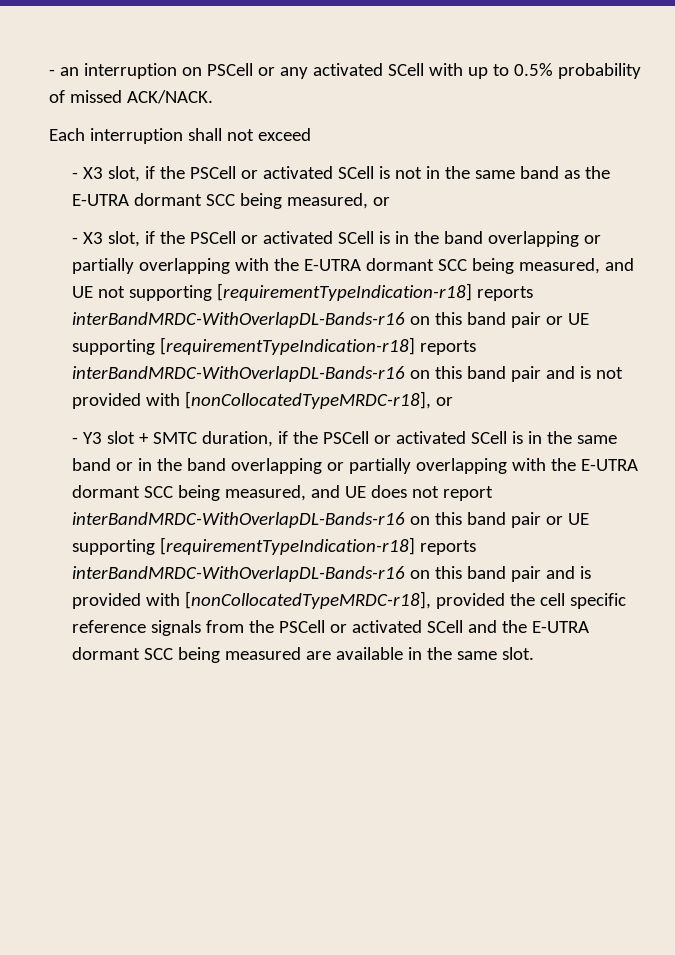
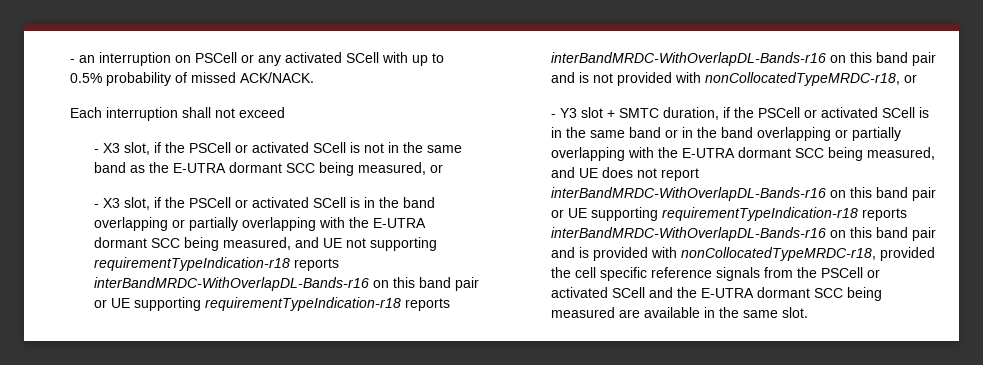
- - X3 slot, if the PSCell or activated SCell is in the band overlapping or partially overlapping with the E-UTRA dormant SCC being measured, and UE not supporting [requirementTypeIndication-r18] reports interBandMRDC-WithOverlapDL-Bands-r16 on this band pair or UE supporting [requirementTypeIndication-r18] reports interBandMRDC-WithOverlapDL-Bands-r16 on this band pair and is not provided with [nonCollocatedTypeMRDC-r18], or
+ - X3 slot, if the PSCell or activated SCell is in the band overlapping or partially overlapping with the E-UTRA dormant SCC being measured, and UE not supporting requirementTypeIndication-r18 reports interBandMRDC-WithOverlapDL-Bands-r16 on this band pair or UE supporting requirementTypeIndication-r18 reports interBandMRDC-WithOverlapDL-Bands-r16 on this band pair and is not provided with nonCollocatedTypeMRDC-r18, or
- - Y3 slot + SMTC duration, if the PSCell or activated SCell is in the same band or in the band overlapping or partially overlapping with the E-UTRA dormant SCC being measured, and UE does not report interBandMRDC-WithOverlapDL-Bands-r16 on this band pair or UE supporting [requirementTypeIndication-r18] reports interBandMRDC-WithOverlapDL-Bands-r16 on this band pair and is provided with [nonCollocatedTypeMRDC-r18], provided the cell specific reference signals from the PSCell or activated SCell and the E-UTRA dormant SCC being measured are available in the same slot.
+ - Y3 slot + SMTC duration, if the PSCell or activated SCell is in the same band or in the band overlapping or partially overlapping with the E-UTRA dormant SCC being measured, and UE does not report interBandMRDC-WithOverlapDL-Bands-r16 on this band pair or UE supporting requirementTypeIndication-r18 reports interBandMRDC-WithOverlapDL-Bands-r16 on this band pair and is provided with nonCollocatedTypeMRDC-r18, provided the cell specific reference signals from the PSCell or activated SCell and the E-UTRA dormant SCC being measured are available in the same slot.

